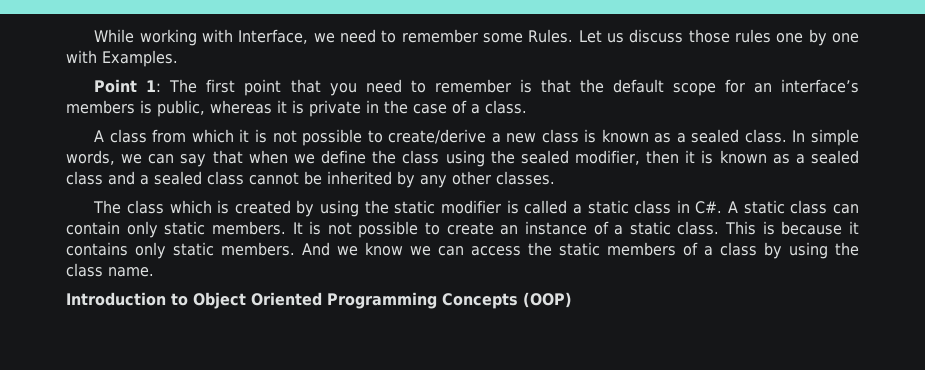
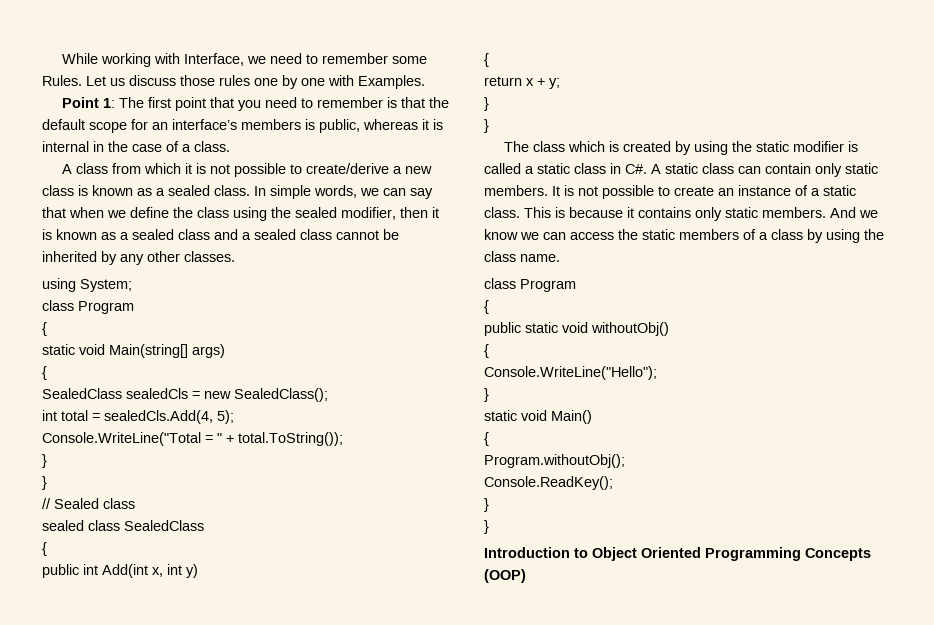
- Point 1: The first point that you need to remember is that the default scope for an interface’s members is public, whereas it is private in the case of a class.
+ Point 1: The first point that you need to remember is that the default scope for an interface’s members is public, whereas it is internal in the case of a class.
+ using System;
+ class Program
+ {
+ static void Main(string[] args)
+ {
+ SealedClass sealedCls = new SealedClass();
+ int total = sealedCls.Add(4, 5);
+ Console.WriteLine("Total = " + total.ToString());
+ }
+ }
+ // Sealed class
+ sealed class SealedClass
+ {
+ public int Add(int x, int y)
+ {
+ return x + y;
+ }
+ }
  And we know we can access the static members of a class by using the class name.
+ class Program
+ {
+ public static void withoutObj()
+ {
+ Console.WriteLine("Hello");
+ }
+ static void Main()
+ {
+ Program.withoutObj();
+ Console.ReadKey();
+ }
+ }

